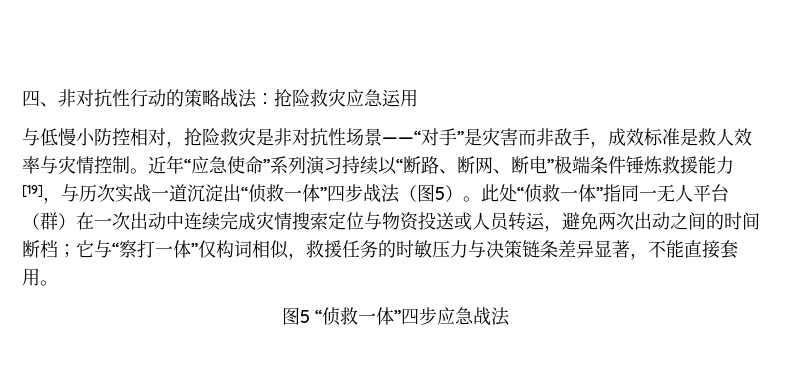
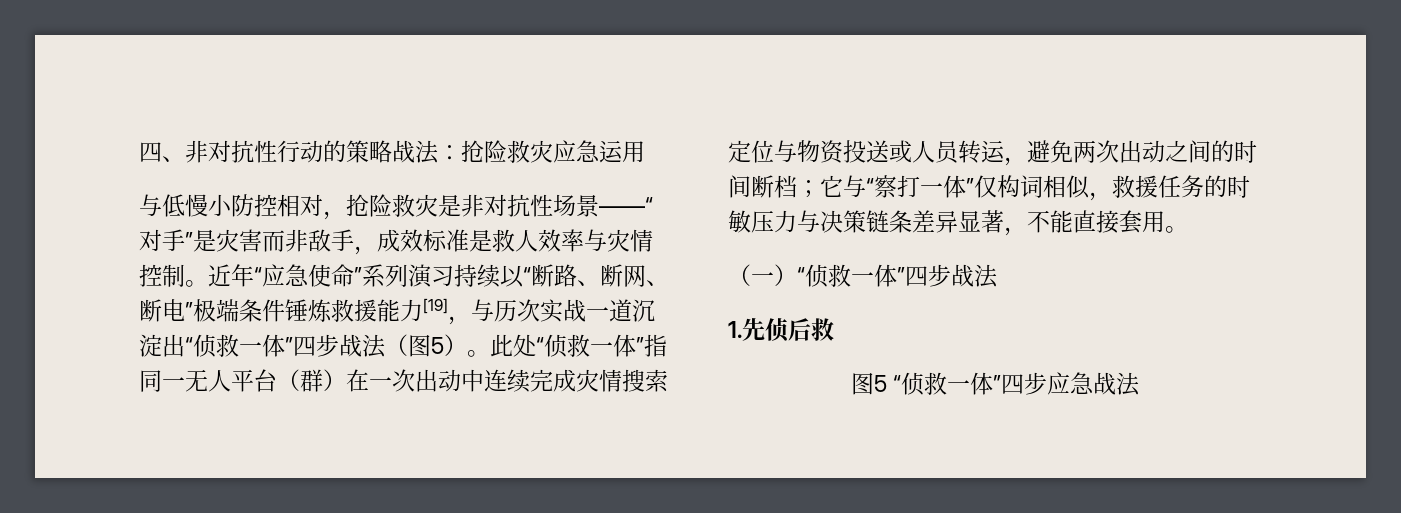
+ （一）“侦救一体”四步战法
+ 1.先侦后救

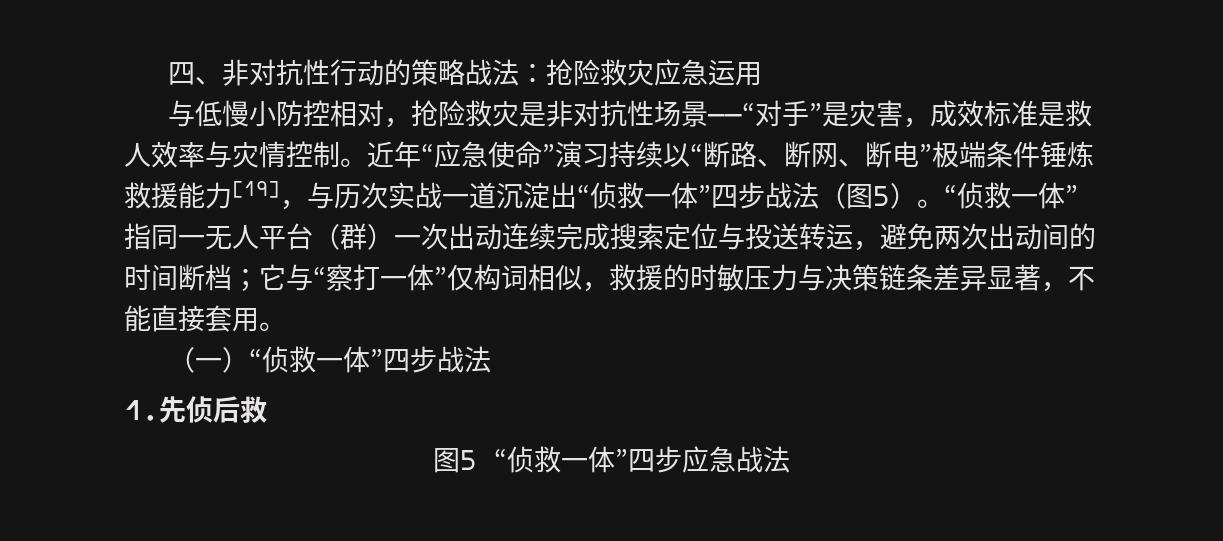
- 与低慢小防控相对，抢险救灾是非对抗性场景——“对手”是灾害而非敌手，成效标准是救人效率与灾情控制。
+ 与低慢小防控相对，抢险救灾是非对抗性场景——“对手”是灾害，成效标准是救人效率与灾情控制。
- 近年“应急使命”系列演习持续以“断路、断网、断电”极端条件锤炼救援能力[19]，与历次实战一道沉淀出“侦救一体”四步战法（图5）。
+ 近年“应急使命”演习持续以“断路、断网、断电”极端条件锤炼救援能力[19]，与历次实战一道沉淀出“侦救一体”四步战法（图5）。
- 此处“侦救一体”指同一无人平台（群）在一次出动中连续完成灾情搜索定位与物资投送或人员转运，避免两次出动之间的时间断档；它与“察打一体”仅构词相似，救援任务的时敏压力与决策链条差异显著，不能直接套用。
+ “侦救一体”指同一无人平台（群）一次出动连续完成搜索定位与投送转运，避免两次出动间的时间断档；它与“察打一体”仅构词相似，救援的时敏压力与决策链条差异显著，不能直接套用。

